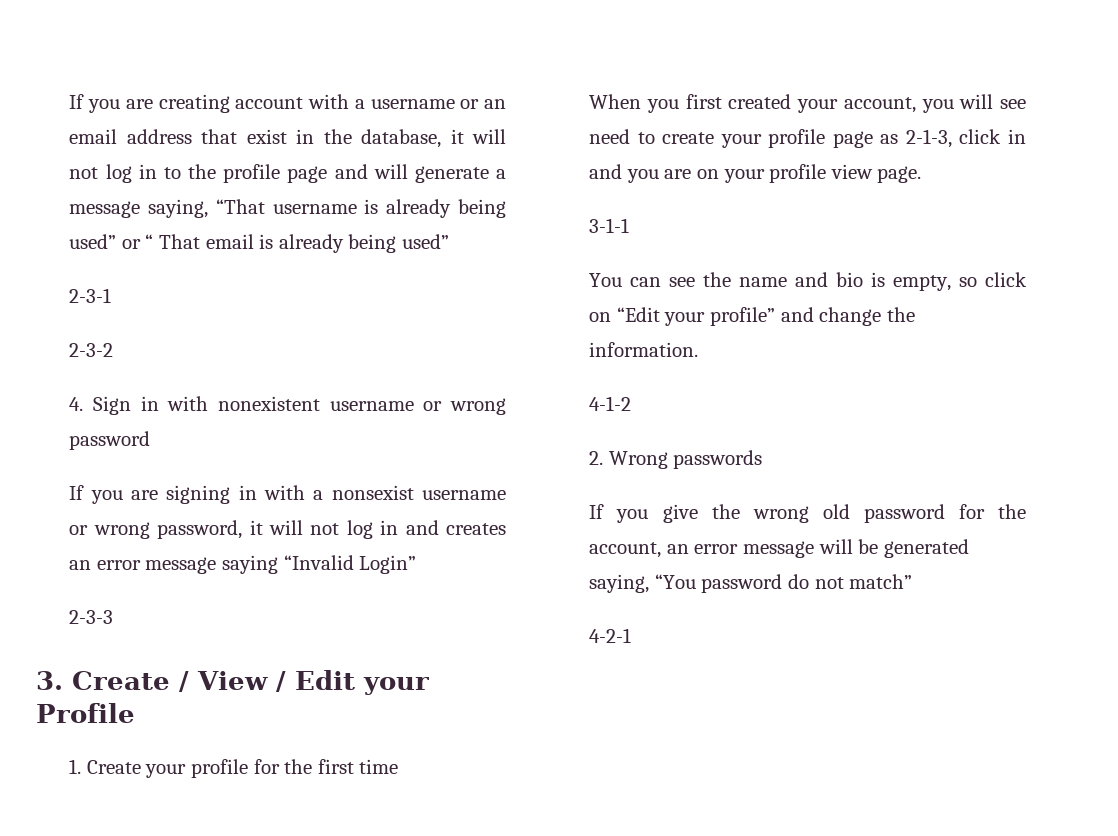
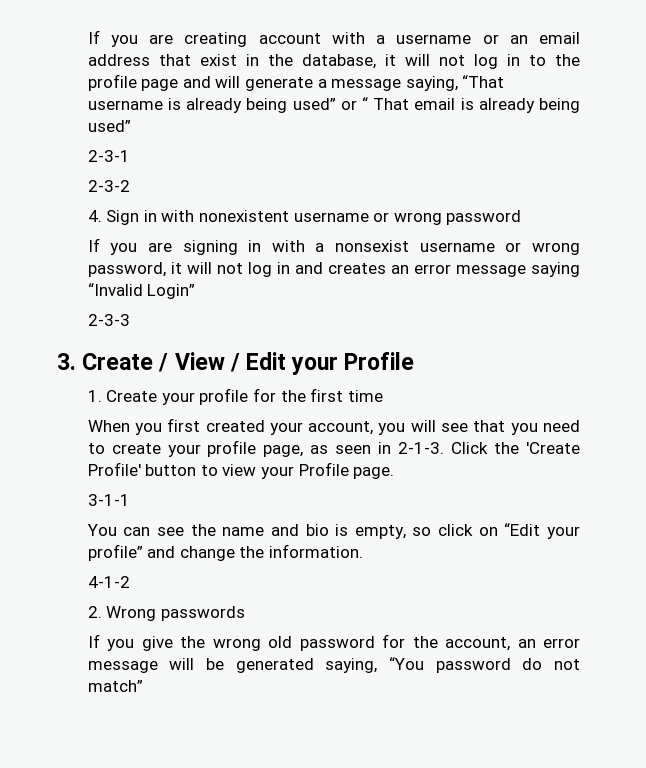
- When you first created your account, you will see need to create your profile page as 2-1-3, click in and you are on your profile view page.
+ When you first created your account, you will see that you need to create your profile page, as seen in 2-1-3. Click the 'Create Profile' button to view your Profile page.
- 4-2-1

